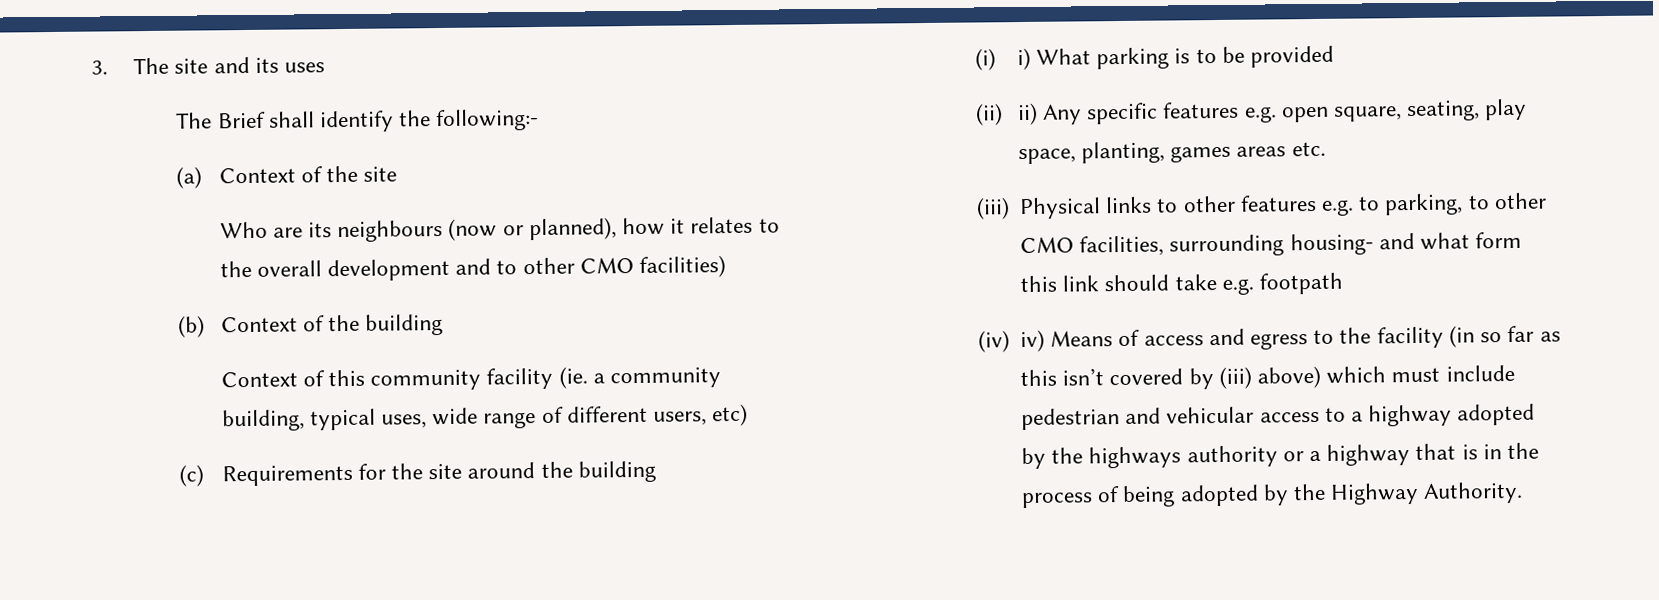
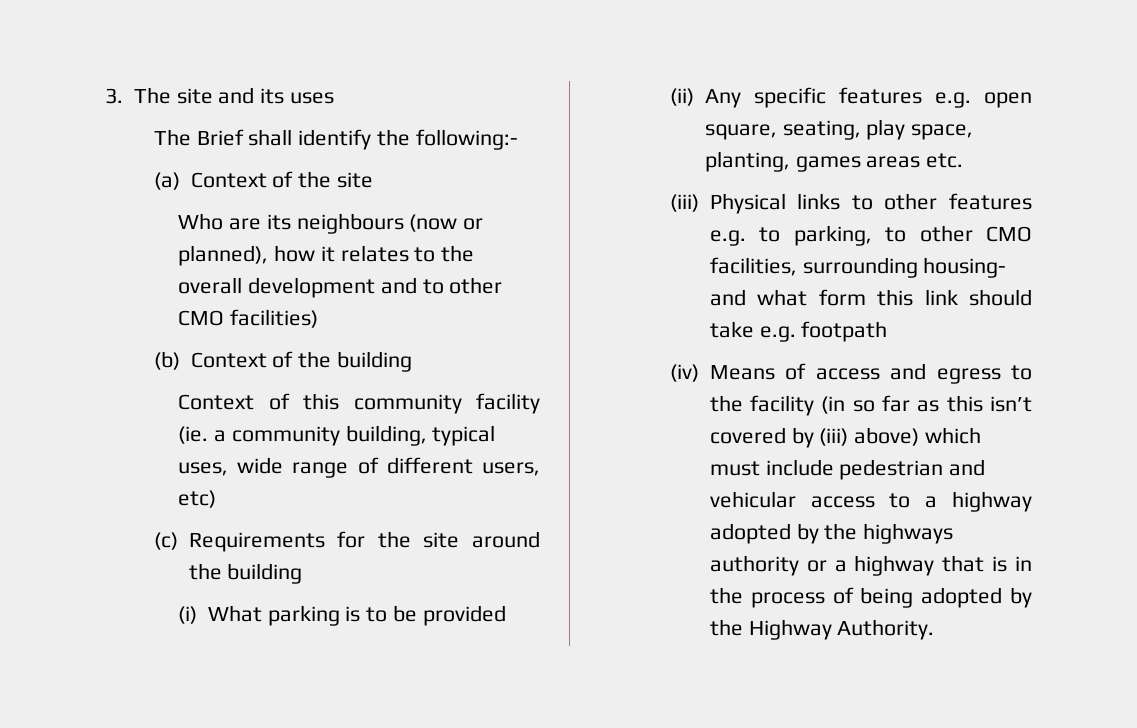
- (i) i) What parking is to be provided
+ (i) What parking is to be provided
- (ii) ii) Any specific features e.g. open square, seating, play space, planting, games areas etc.
+ (ii) Any specific features e.g. open square, seating, play space, planting, games areas etc.
- (iv) iv) Means of access and egress to the facility (in so far as this isn’t covered by (iii) above) which must include pedestrian and vehicular access to a highway adopted by the highways authority or a highway that is in the process of being adopted by the Highway Authority.
+ (iv) Means of access and egress to the facility (in so far as this isn’t covered by (iii) above) which must include pedestrian and vehicular access to a highway adopted by the highways authority or a highway that is in the process of being adopted by the Highway Authority.

